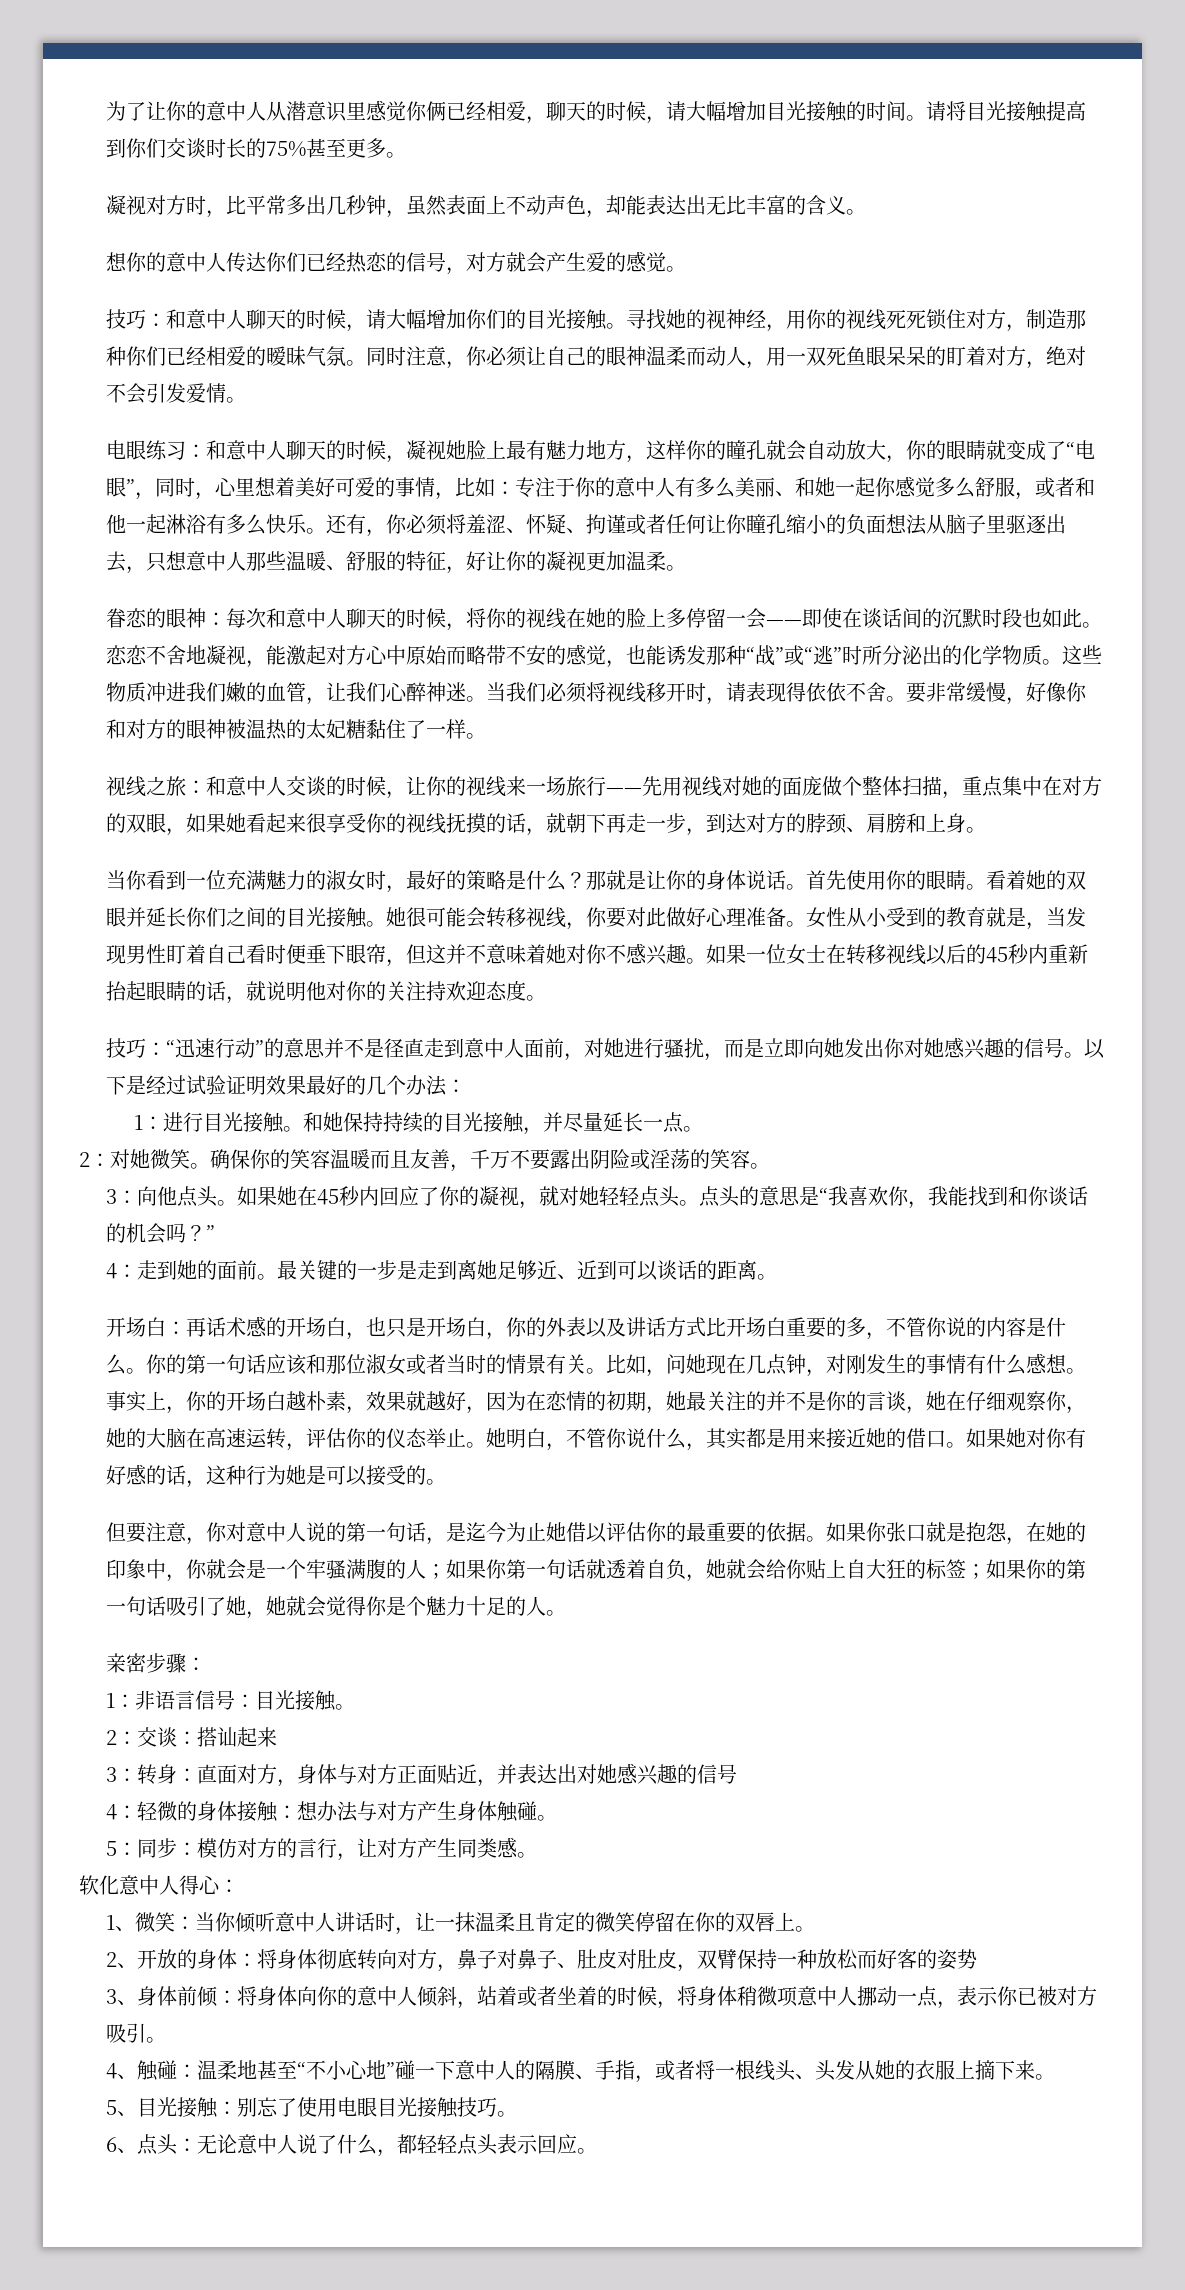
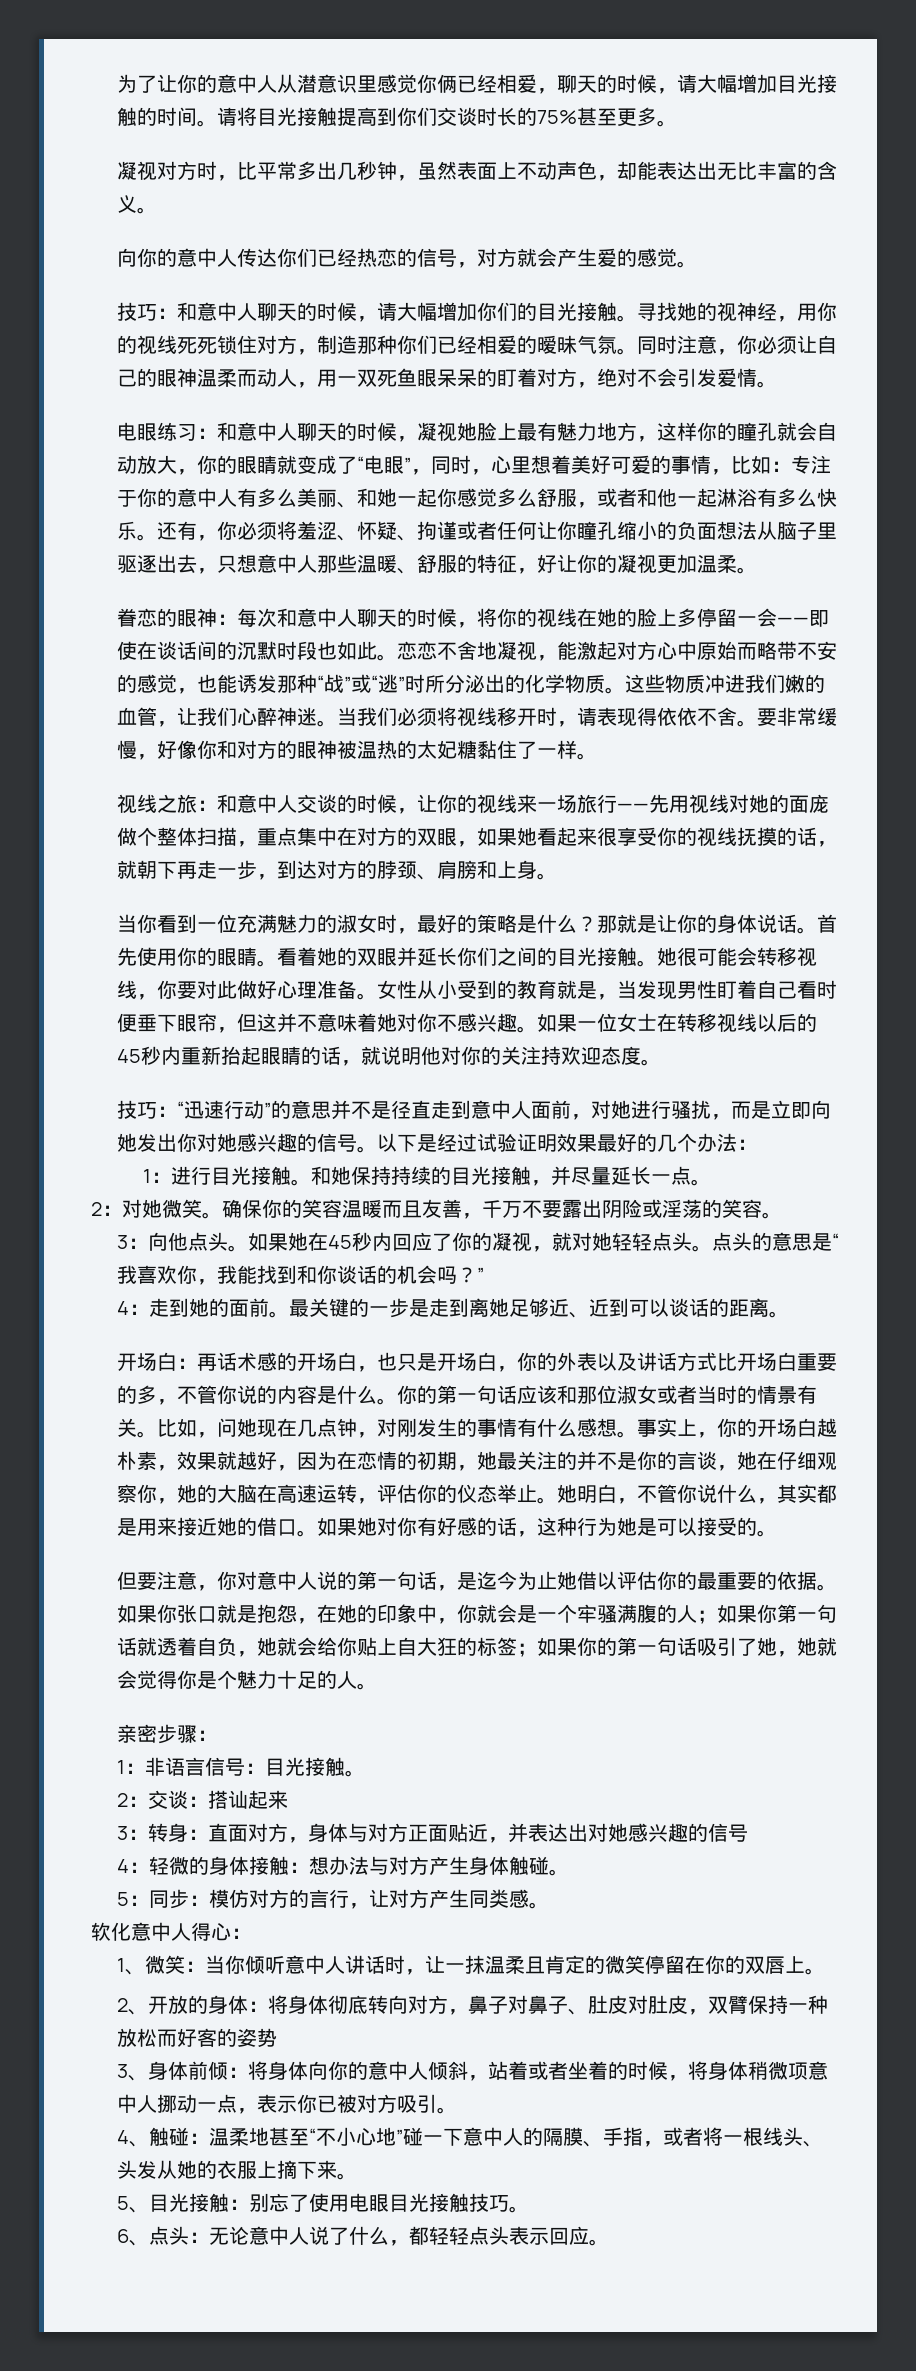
- 想你的意中人传达你们已经热恋的信号，对方就会产生爱的感觉。
+ 向你的意中人传达你们已经热恋的信号，对方就会产生爱的感觉。

